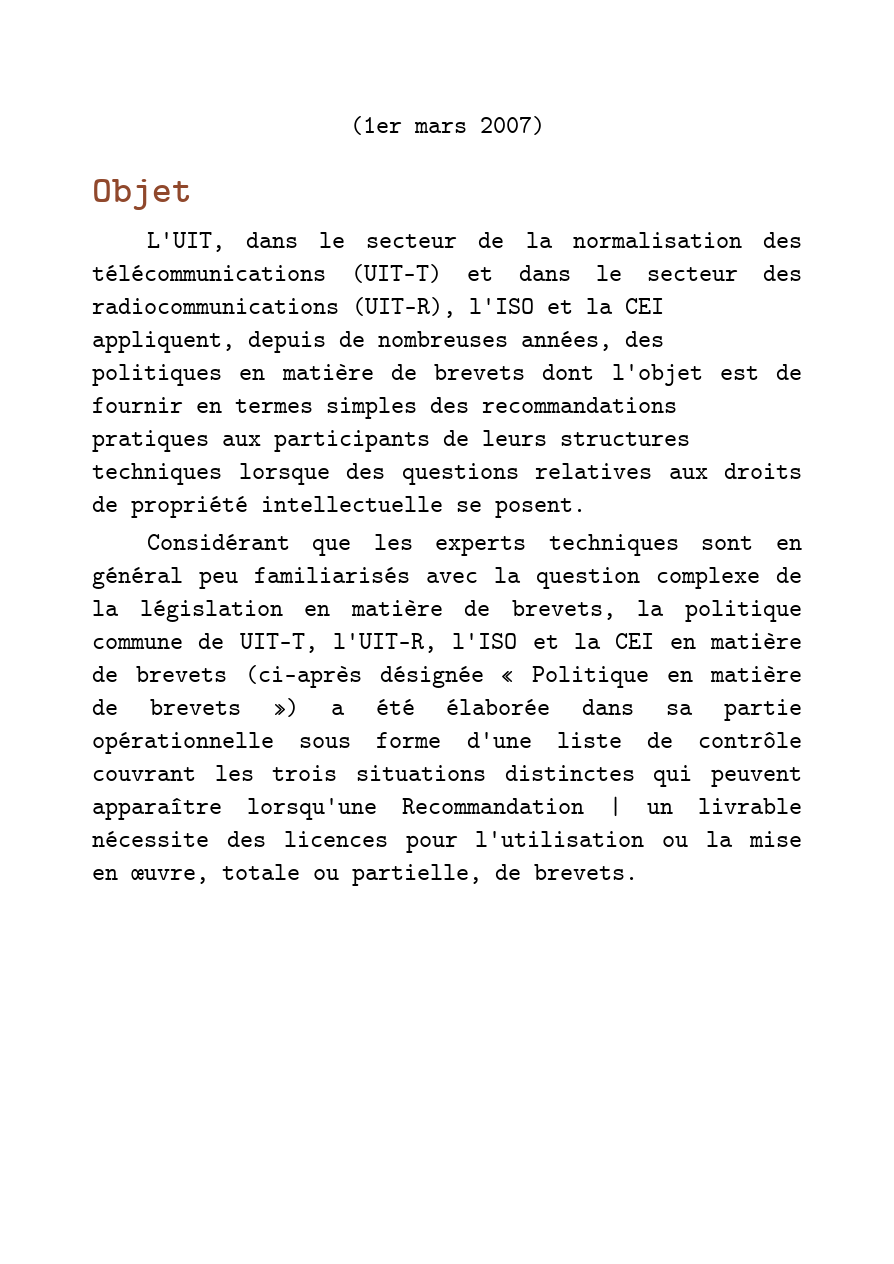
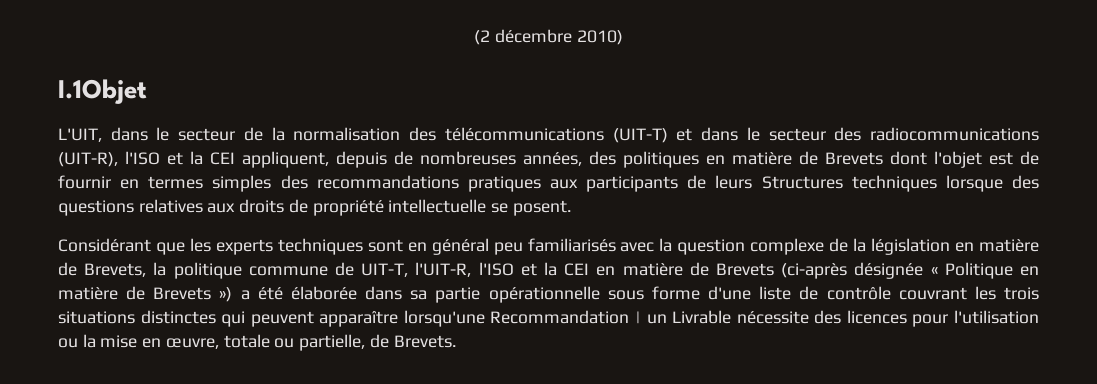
- (1er mars 2007)
- Objet
+ (2 décembre 2010)
+ I.1Objet
- L'UIT, dans le secteur de la normalisation des télécommunications (UIT-T) et dans le secteur des radiocommunications (UIT-R), l'ISO et la CEI appliquent, depuis de nombreuses années, des politiques en matière de brevets dont l'objet est de fournir en termes simples des recommandations pratiques aux participants de leurs structures techniques lorsque des questions relatives aux droits de propriété intellectuelle se posent.
+ L'UIT, dans le secteur de la normalisation des télécommunications (UIT-T) et dans le secteur des radiocommunications (UIT-R), l'ISO et la CEI appliquent, depuis de nombreuses années, des politiques en matière de Brevets dont l'objet est de fournir en termes simples des recommandations pratiques aux participants de leurs Structures techniques lorsque des questions relatives aux droits de propriété intellectuelle se posent.
- Considérant que les experts techniques sont en général peu familiarisés avec la question complexe de la législation en matière de brevets, la politique commune de UIT-T, l'UIT-R, l'ISO et la CEI en matière de brevets (ci-après désignée « Politique en matière de brevets ») a été élaborée dans sa partie opérationnelle sous forme d'une liste de contrôle couvrant les trois situations distinctes qui peuvent apparaître lorsqu'une Recommandation | un livrable nécessite des licences pour l'utilisation ou la mise en œuvre, totale ou partielle, de brevets.
+ Considérant que les experts techniques sont en général peu familiarisés avec la question complexe de la législation en matière de Brevets, la politique commune de UIT-T, l'UIT-R, l'ISO et la CEI en matière de Brevets (ci-après désignée « Politique en matière de Brevets ») a été élaborée dans sa partie opérationnelle sous forme d'une liste de contrôle couvrant les trois situations distinctes qui peuvent apparaître lorsqu'une Recommandation | un Livrable nécessite des licences pour l'utilisation ou la mise en œuvre, totale ou partielle, de Brevets.

